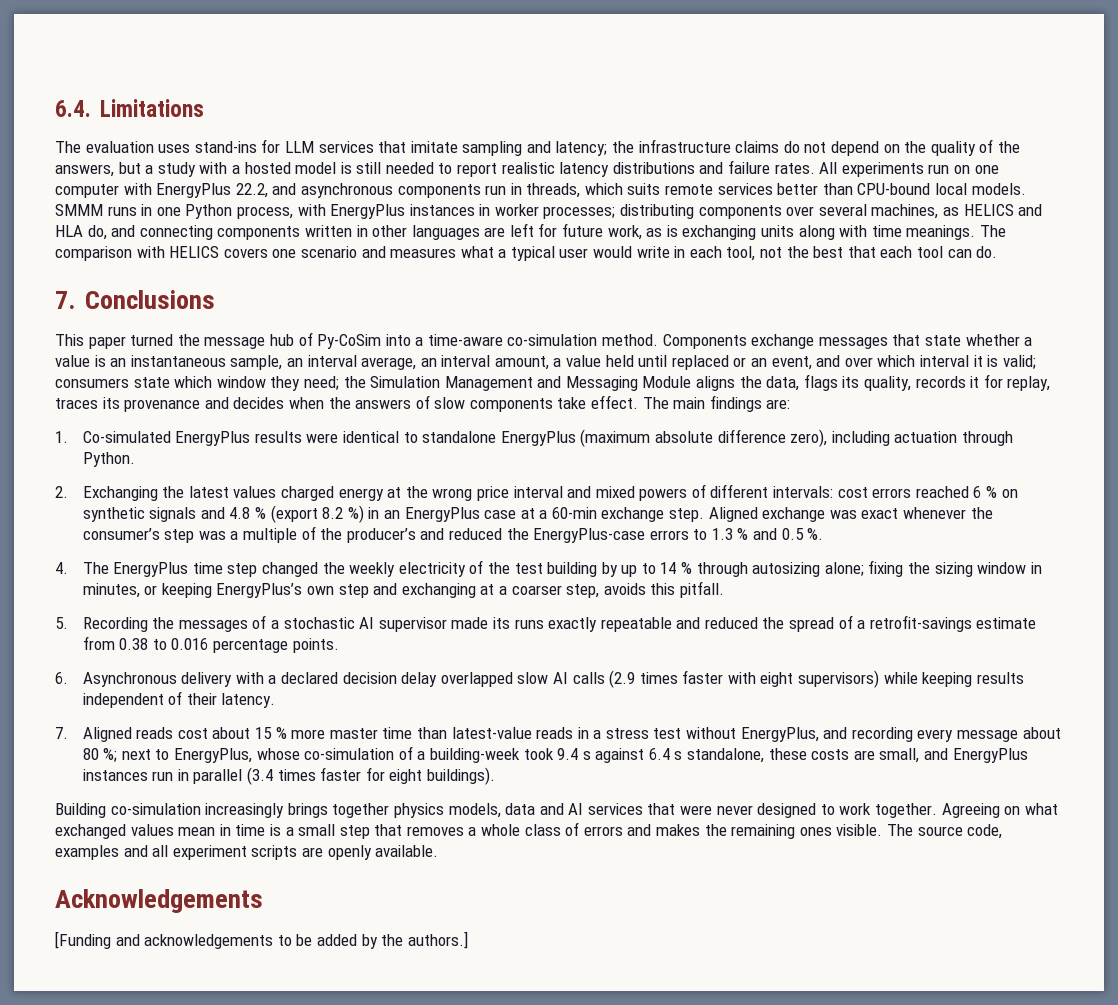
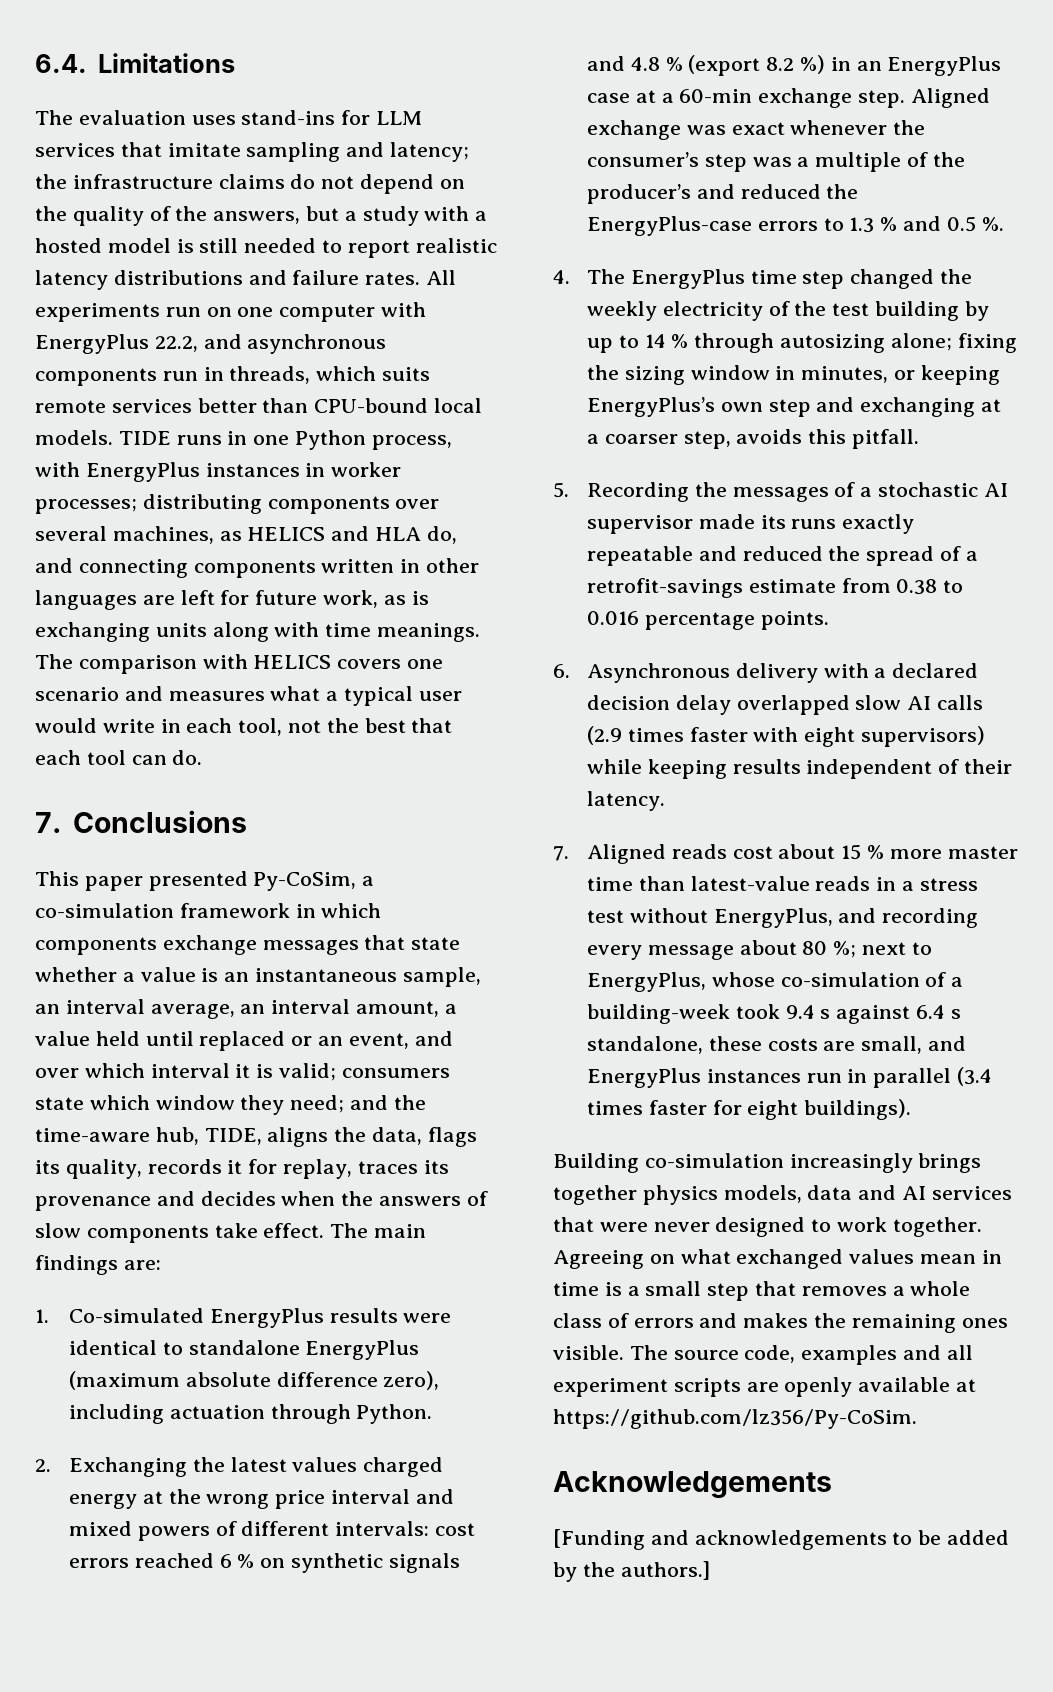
- SMMM runs in one Python process, with EnergyPlus instances in worker processes; distributing components over several machines, as HELICS and HLA do, and connecting components written in other languages are left for future work, as is exchanging units along with time meanings.
+ TIDE runs in one Python process, with EnergyPlus instances in worker processes; distributing components over several machines, as HELICS and HLA do, and connecting components written in other languages are left for future work, as is exchanging units along with time meanings.
- This paper turned the message hub of Py-CoSim into a time-aware co-simulation method. Components exchange messages that state whether a value is an instantaneous sample, an interval average, an interval amount, a value held until replaced or an event, and over which interval it is valid;
+ This paper presented Py-CoSim, a co-simulation framework in which components exchange messages that state whether a value is an instantaneous sample, an interval average, an interval amount, a value held until replaced or an event, and over which interval it is valid;
- the Simulation Management and Messaging Module aligns the data, flags its quality, records it for replay, traces its provenance and decides when the answers of slow components take effect.
+ and the time-aware hub, TIDE, aligns the data, flags its quality, records it for replay, traces its provenance and decides when the answers of slow components take effect.
- The source code, examples and all experiment scripts are openly available.
+ The source code, examples and all experiment scripts are openly available at https://github.com/lz356/Py-CoSim.

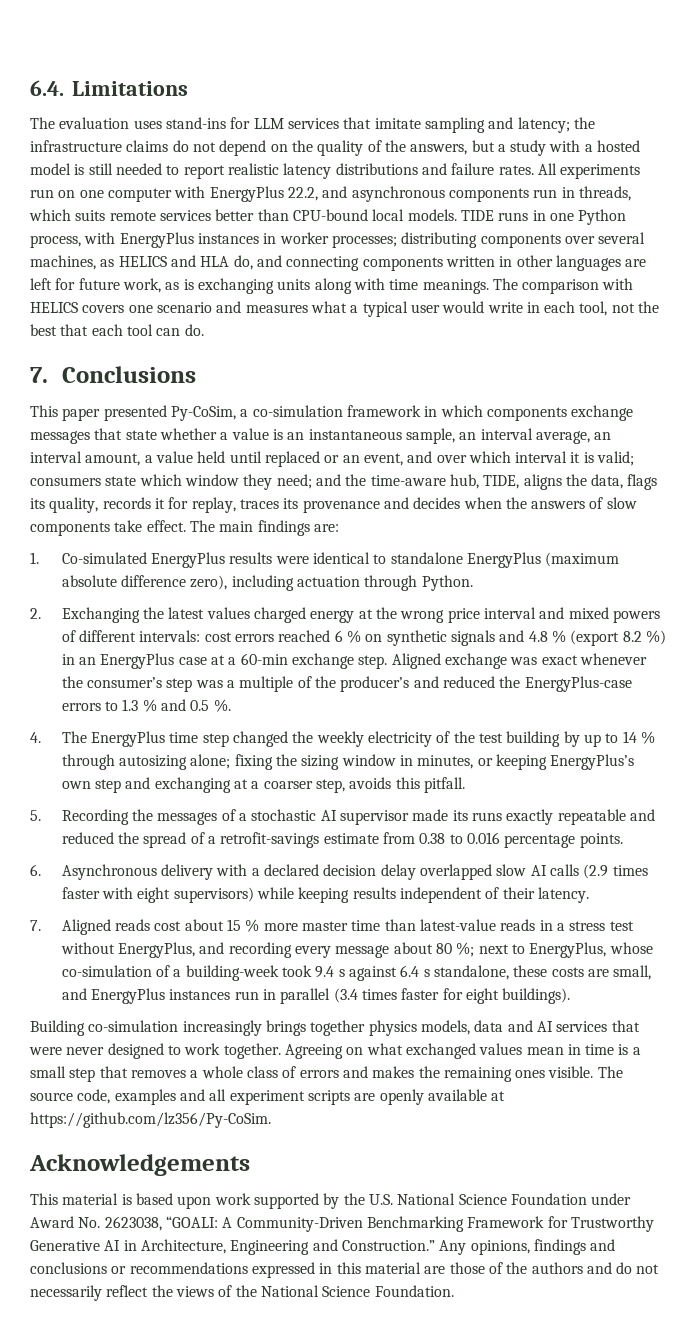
- [Funding and acknowledgements to be added by the authors.]
+ This material is based upon work supported by the U.S. National Science Foundation under Award No. 2623038, “GOALI: A Community-Driven Benchmarking Framework for Trustworthy Generative AI in Architecture, Engineering and Construction.” Any opinions, findings and conclusions or recommendations expressed in this material are those of the authors and do not necessarily reflect the views of the National Science Foundation.

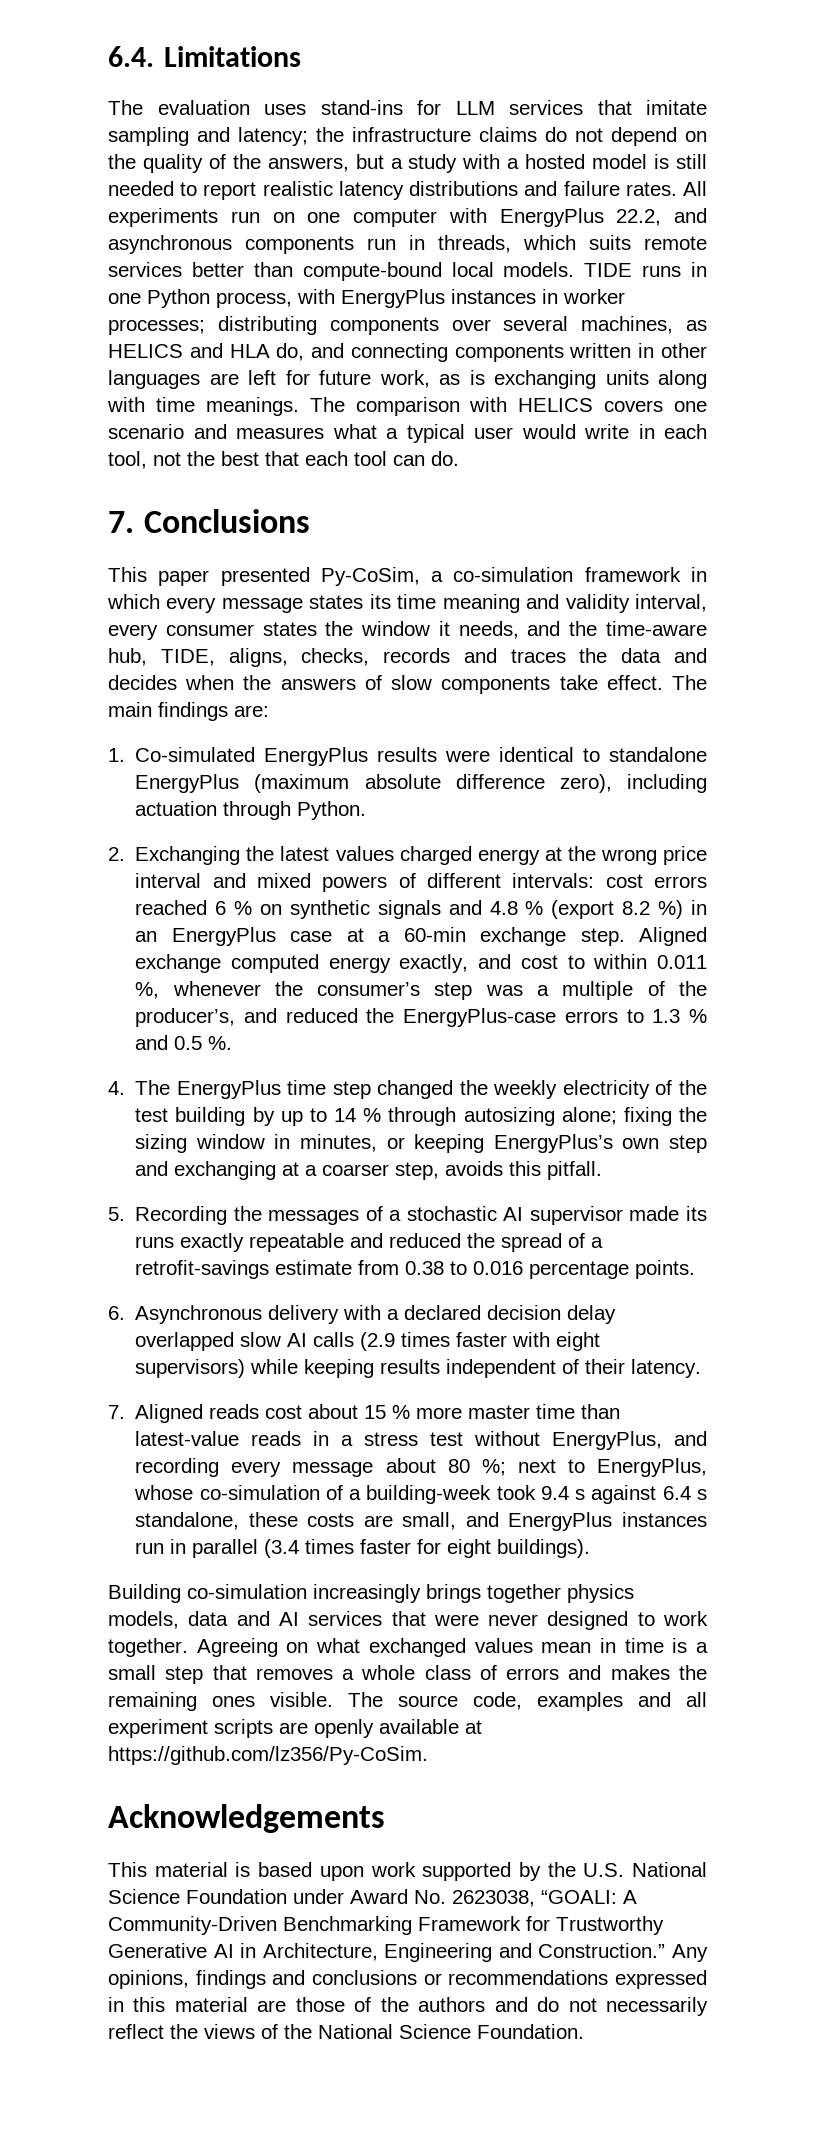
- All experiments run on one computer with EnergyPlus 22.2, and asynchronous components run in threads, which suits remote services better than CPU-bound local models.
+ All experiments run on one computer with EnergyPlus 22.2, and asynchronous components run in threads, which suits remote services better than compute-bound local models.
- This paper presented Py-CoSim, a co-simulation framework in which components exchange messages that state whether a value is an instantaneous sample, an interval average, an interval amount, a value held until replaced or an event, and over which interval it is valid; consumers state which window they need; and the time-aware hub, TIDE, aligns the data, flags its quality, records it for replay, traces its provenance and decides when the answers of slow components take effect.
+ This paper presented Py-CoSim, a co-simulation framework in which every message states its time meaning and validity interval, every consumer states the window it needs, and the time-aware hub, TIDE, aligns, checks, records and traces the data and decides when the answers of slow components take effect.
- Aligned exchange was exact whenever the consumer’s step was a multiple of the producer’s and reduced the EnergyPlus-case errors to 1.3 % and 0.5 %.
+ Aligned exchange computed energy exactly, and cost to within 0.011 %, whenever the consumer’s step was a multiple of the producer’s, and reduced the EnergyPlus-case errors to 1.3 % and 0.5 %.

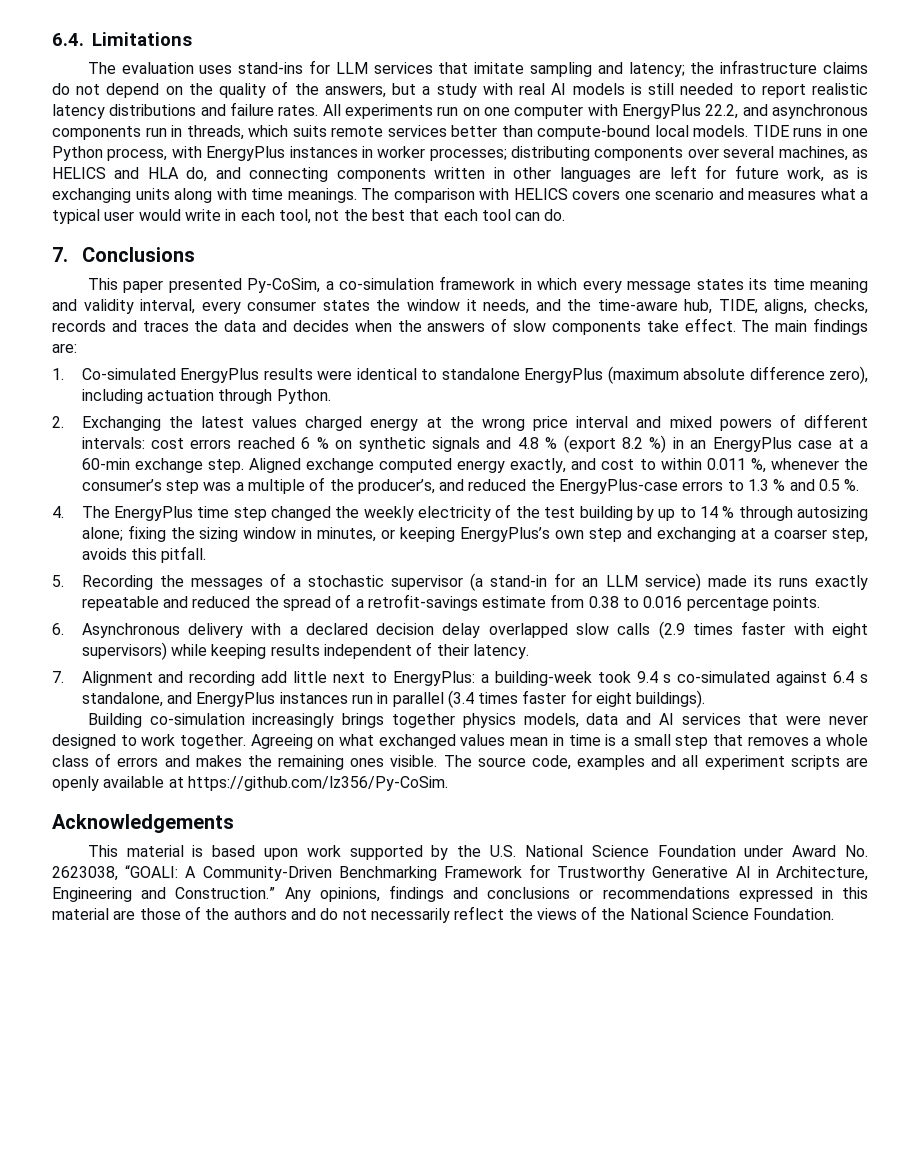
- The evaluation uses stand-ins for LLM services that imitate sampling and latency; the infrastructure claims do not depend on the quality of the answers, but a study with a hosted model is still needed to report realistic latency distributions and failure rates.
+ The evaluation uses stand-ins for LLM services that imitate sampling and latency; the infrastructure claims do not depend on the quality of the answers, but a study with real AI models is still needed to report realistic latency distributions and failure rates.
- 5. Recording the messages of a stochastic AI supervisor made its runs exactly repeatable and reduced the spread of a retrofit-savings estimate from 0.38 to 0.016 percentage points.
+ 5. Recording the messages of a stochastic supervisor (a stand-in for an LLM service) made its runs exactly repeatable and reduced the spread of a retrofit-savings estimate from 0.38 to 0.016 percentage points.
- 6. Asynchronous delivery with a declared decision delay overlapped slow AI calls (2.9 times faster with eight supervisors) while keeping results independent of their latency.
+ 6. Asynchronous delivery with a declared decision delay overlapped slow calls (2.9 times faster with eight supervisors) while keeping results independent of their latency.
- 7. Aligned reads cost about 15 % more master time than latest-value reads in a stress test without EnergyPlus, and recording every message about 80 %; next to EnergyPlus, whose co-simulation of a building-week took 9.4 s against 6.4 s standalone, these costs are small, and EnergyPlus instances run in parallel (3.4 times faster for eight buildings).
+ 7. Alignment and recording add little next to EnergyPlus: a building-week took 9.4 s co-simulated against 6.4 s standalone, and EnergyPlus instances run in parallel (3.4 times faster for eight buildings).

